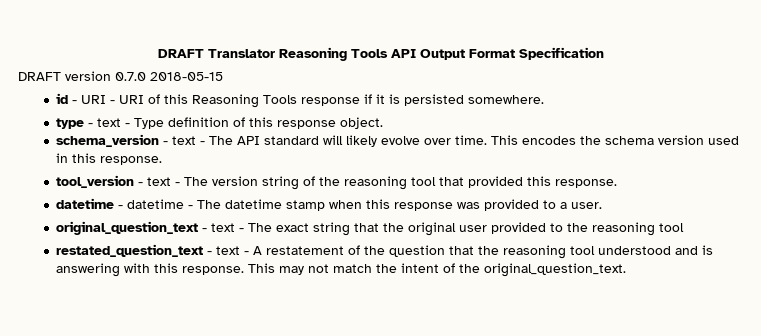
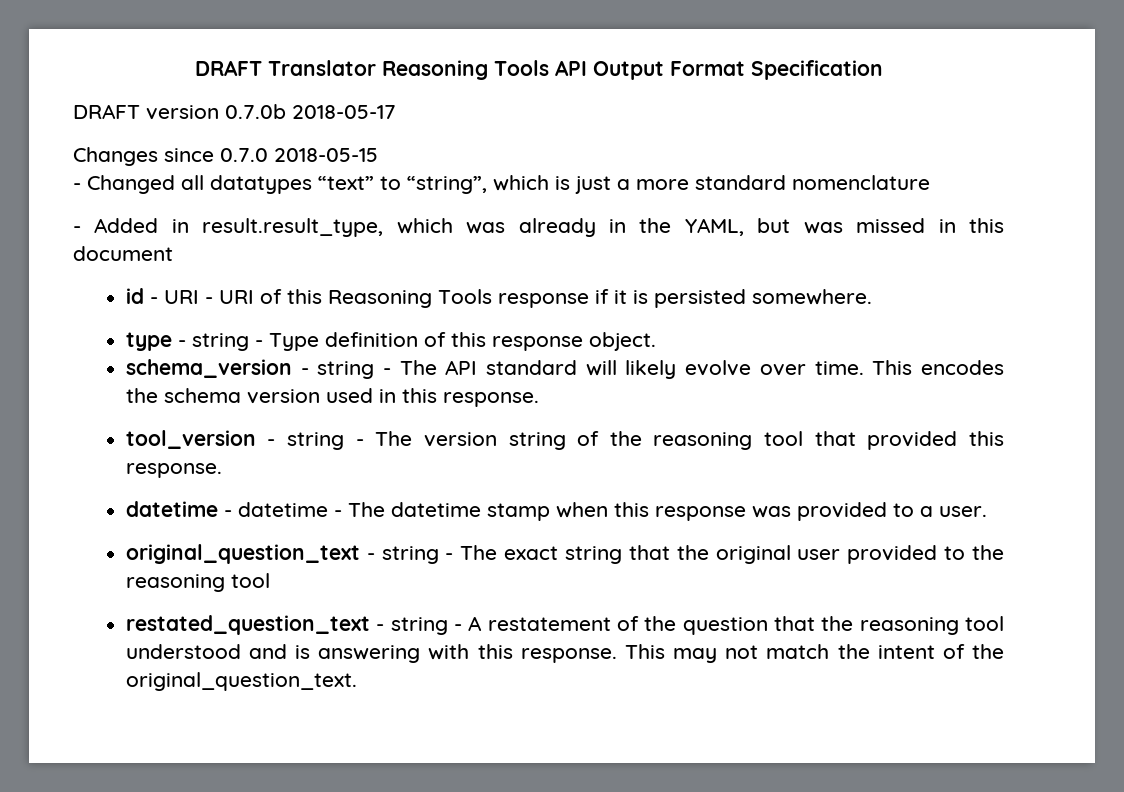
- DRAFT version 0.7.0 2018-05-15
+ DRAFT version 0.7.0b 2018-05-17
+ Changes since 0.7.0 2018-05-15
+ - Changed all datatypes “text” to “string”, which is just a more standard nomenclature
+ - Added in result.result_type, which was already in the YAML, but was missed in this document
- type - text - Type definition of this response object.
+ type - string - Type definition of this response object.
- schema_version - text - The API standard will likely evolve over time.
+ schema_version - string - The API standard will likely evolve over time.
- tool_version - text - The version string of the reasoning tool that provided this response.
+ tool_version - string - The version string of the reasoning tool that provided this response.
- original_question_text - text - The exact string that the original user provided to the reasoning tool
+ original_question_text - string - The exact string that the original user provided to the reasoning tool
- restated_question_text - text - A restatement of the question that the reasoning tool understood and is answering with this response.
+ restated_question_text - string - A restatement of the question that the reasoning tool understood and is answering with this response.

